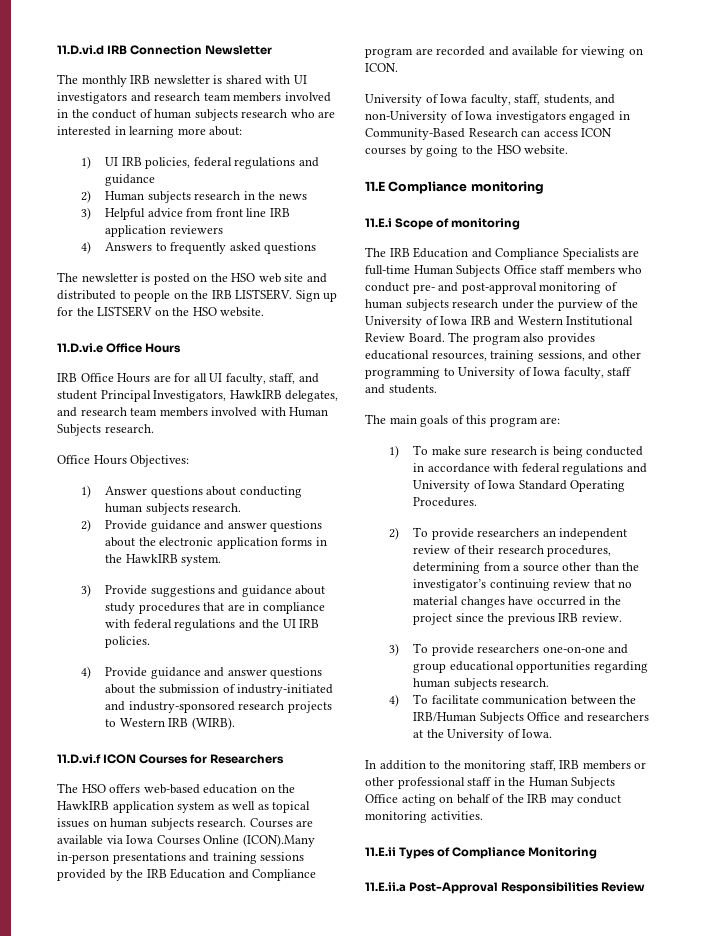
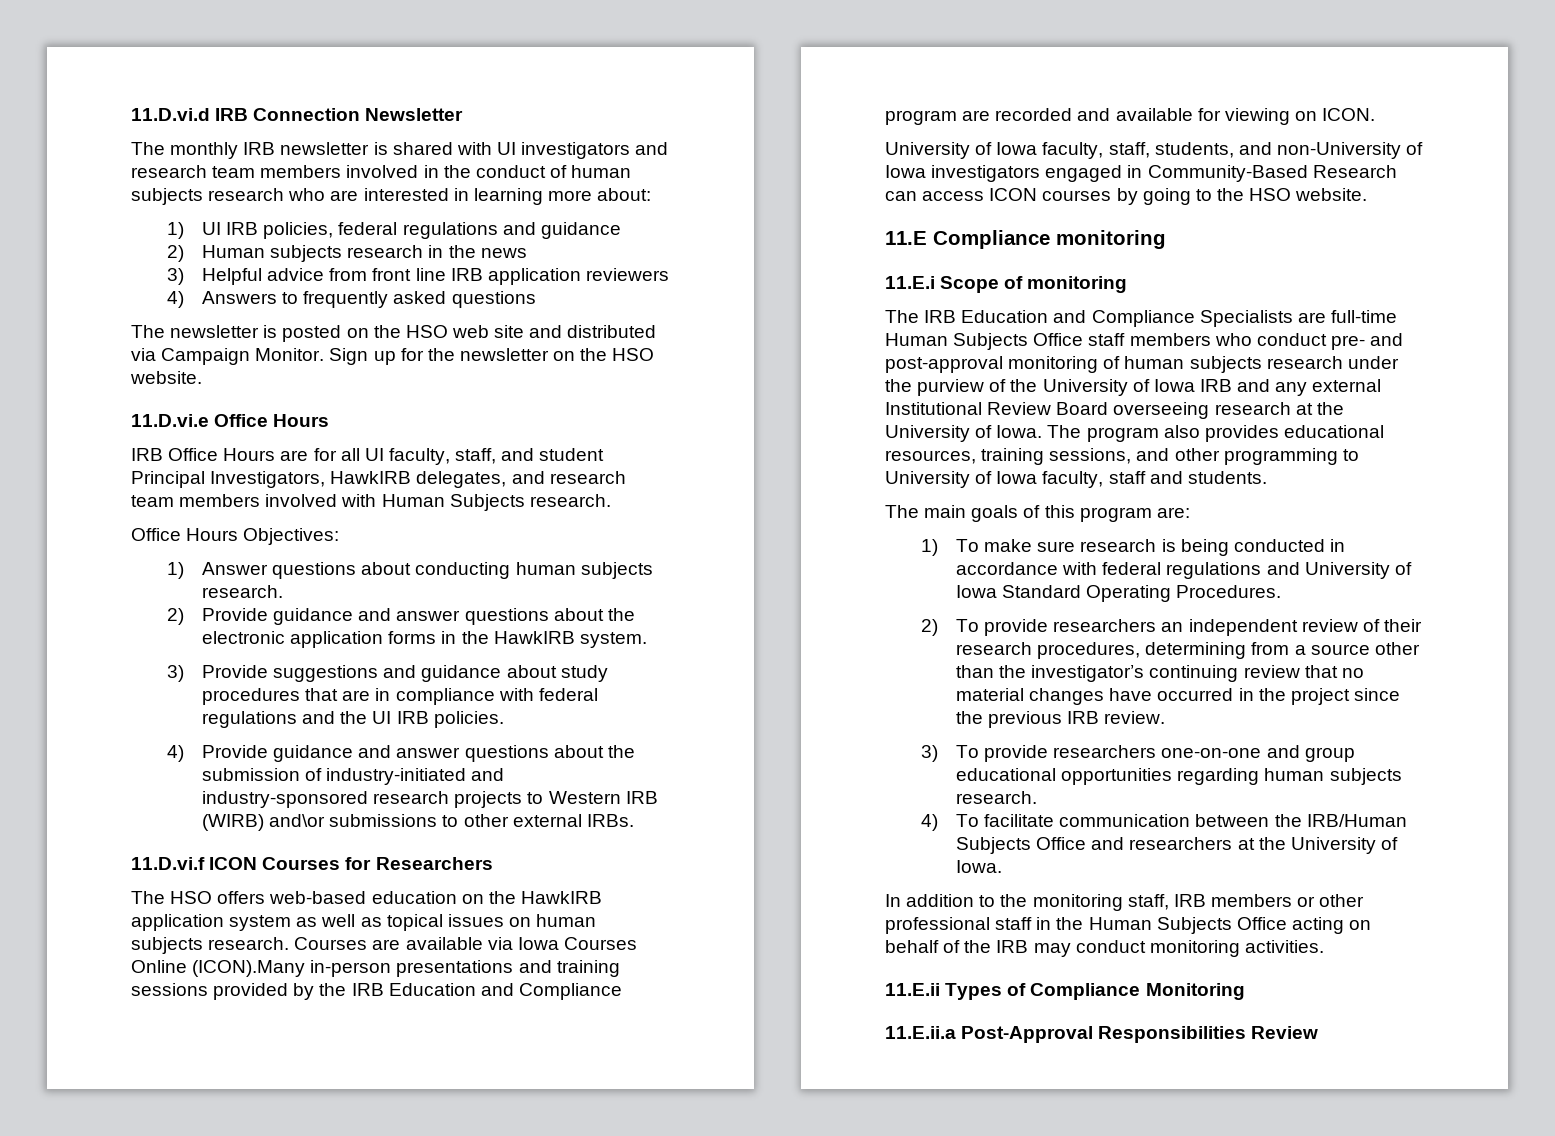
- The newsletter is posted on the HSO web site and distributed to people on the IRB LISTSERV.
+ The newsletter is posted on the HSO web site and distributed via Campaign Monitor.
- Sign up for the LISTSERV on the HSO website.
+ Sign up for the newsletter on the HSO website.
- 4) Provide guidance and answer questions about the submission of industry-initiated and industry-sponsored research projects to Western IRB (WIRB).
+ 4) Provide guidance and answer questions about the submission of industry-initiated and industry-sponsored research projects to Western IRB (WIRB) and\or submissions to other external IRBs.
- The IRB Education and Compliance Specialists are full-time Human Subjects Office staff members who conduct pre- and post-approval monitoring of human subjects research under the purview of the University of Iowa IRB and Western Institutional Review Board.
+ The IRB Education and Compliance Specialists are full-time Human Subjects Office staff members who conduct pre- and post-approval monitoring of human subjects research under the purview of the University of Iowa IRB and any external Institutional Review Board overseeing research at the University of Iowa.

